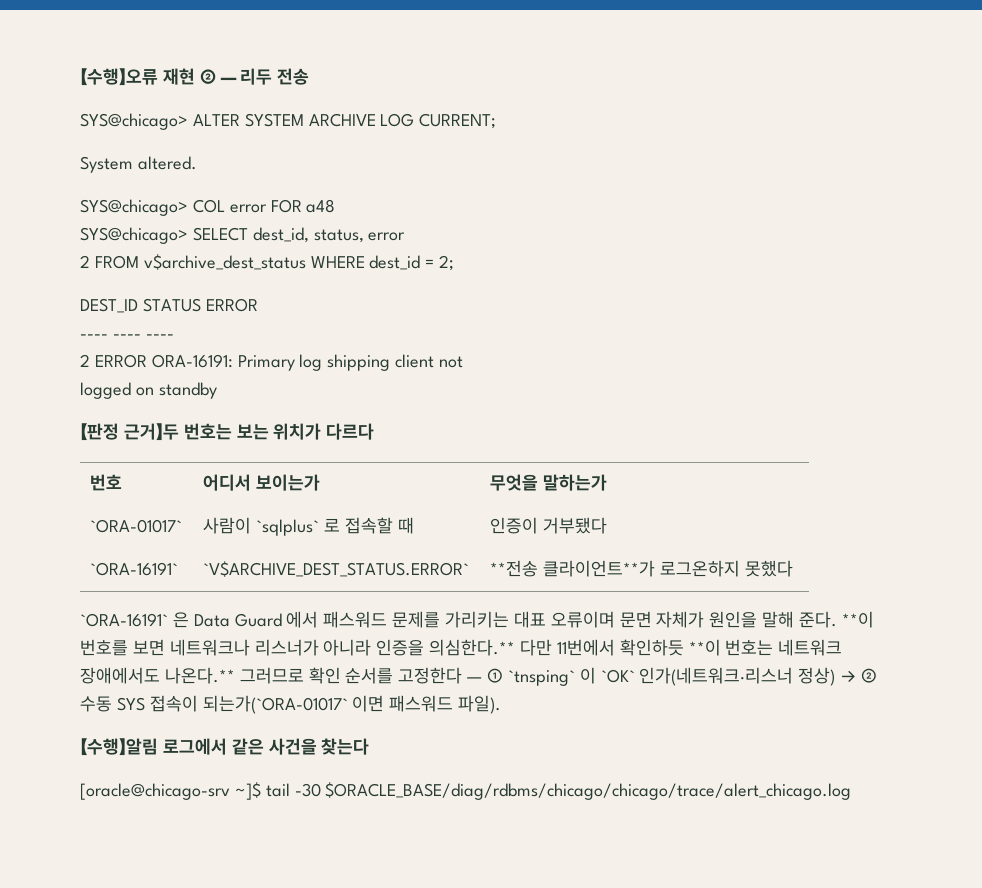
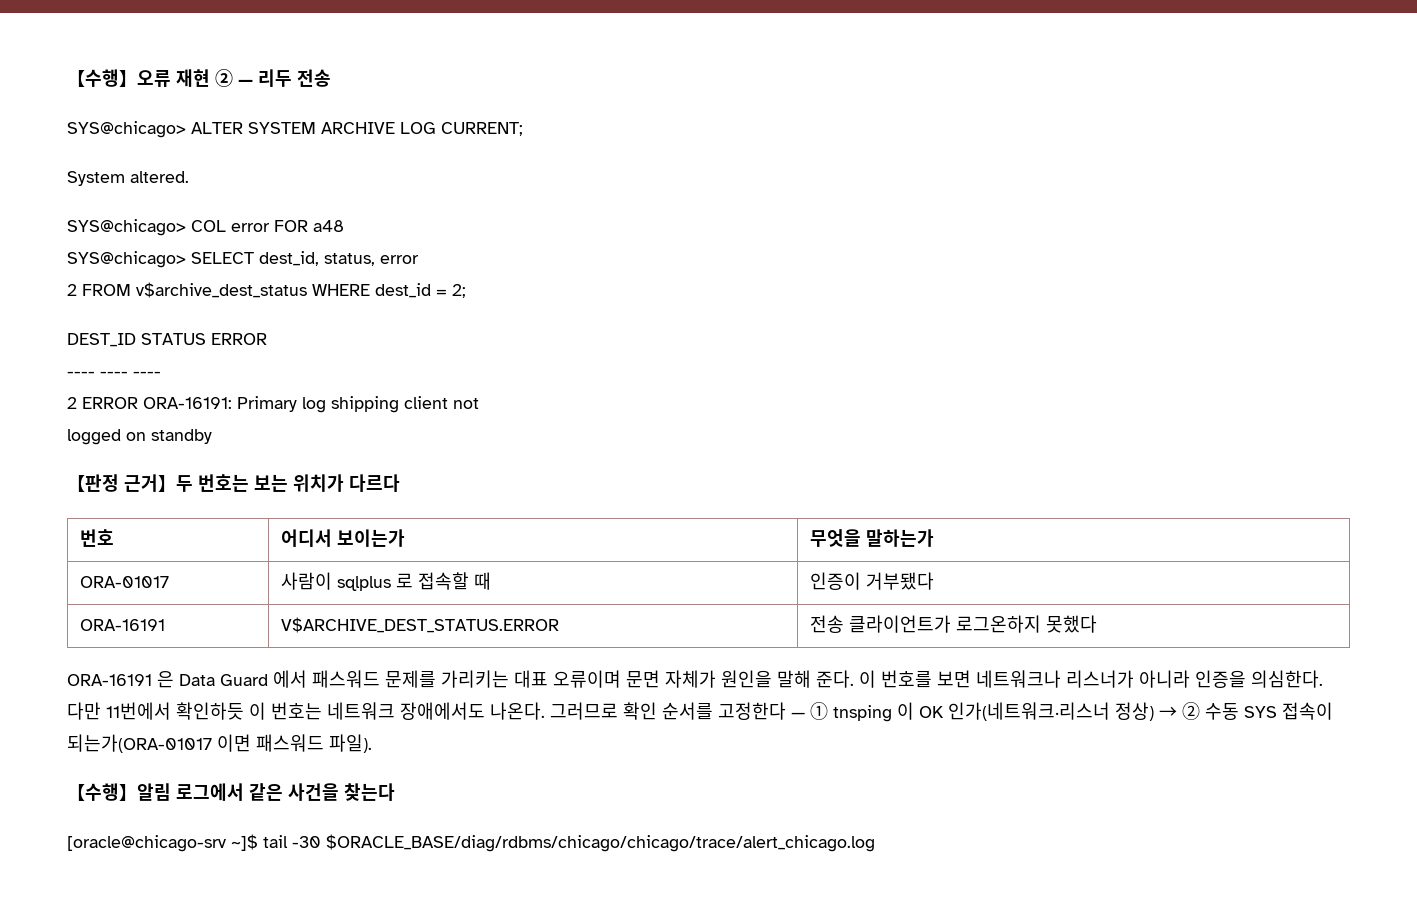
- `ORA-01017` | 사람이 `sqlplus` 로 접속할 때 | 인증이 거부됐다
+ ORA-01017 | 사람이 sqlplus 로 접속할 때 | 인증이 거부됐다
- `ORA-16191` | `V$ARCHIVE_DEST_STATUS.ERROR` | **전송 클라이언트**가 로그온하지 못했다
+ ORA-16191 | V$ARCHIVE_DEST_STATUS.ERROR | 전송 클라이언트가 로그온하지 못했다
- `ORA-16191` 은 Data Guard 에서 패스워드 문제를 가리키는 대표 오류이며 문면 자체가 원인을 말해 준다.
+ ORA-16191 은 Data Guard 에서 패스워드 문제를 가리키는 대표 오류이며 문면 자체가 원인을 말해 준다.
- **이 번호를 보면 네트워크나 리스너가 아니라 인증을 의심한다.** 다만 11번에서 확인하듯 **이 번호는 네트워크 장애에서도 나온다.** 그러므로 확인 순서를 고정한다 — ① `tnsping` 이 `OK` 인가(네트워크·리스너 정상) → ② 수동 SYS 접속이 되는가(`ORA-01017` 이면 패스워드 파일).
+ 이 번호를 보면 네트워크나 리스너가 아니라 인증을 의심한다. 다만 11번에서 확인하듯 이 번호는 네트워크 장애에서도 나온다. 그러므로 확인 순서를 고정한다 — ① tnsping 이 OK 인가(네트워크·리스너 정상) → ② 수동 SYS 접속이 되는가(ORA-01017 이면 패스워드 파일).

